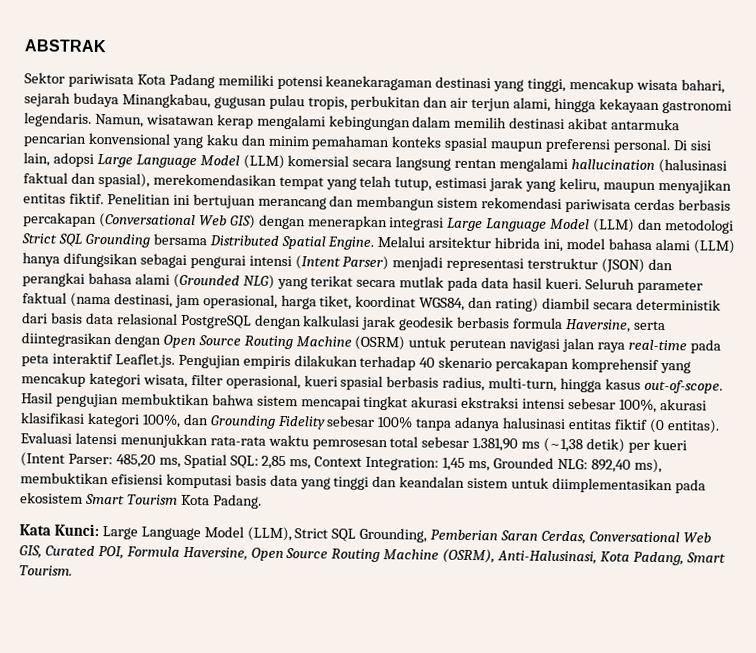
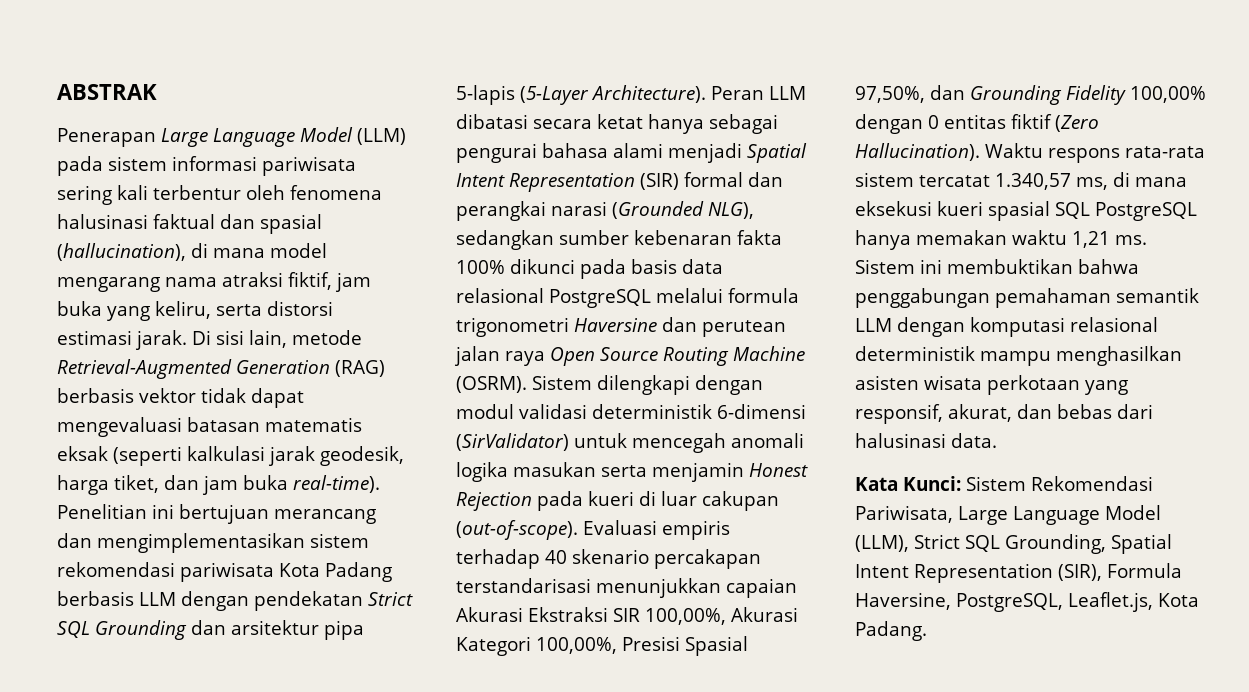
- Sektor pariwisata Kota Padang memiliki potensi keanekaragaman destinasi yang tinggi, mencakup wisata bahari, sejarah budaya Minangkabau, gugusan pulau tropis, perbukitan dan air terjun alami, hingga kekayaan gastronomi legendaris. Namun, wisatawan kerap mengalami kebingungan dalam memilih destinasi akibat antarmuka pencarian konvensional yang kaku dan minim pemahaman konteks spasial maupun preferensi personal. Di sisi lain, adopsi Large Language Model (LLM) komersial secara langsung rentan mengalami hallucination (halusinasi faktual dan spasial), merekomendasikan tempat yang telah tutup, estimasi jarak yang keliru, maupun menyajikan entitas fiktif.
+ Penerapan Large Language Model (LLM) pada sistem informasi pariwisata sering kali terbentur oleh fenomena halusinasi faktual dan spasial (hallucination), di mana model mengarang nama atraksi fiktif, jam buka yang keliru, serta distorsi estimasi jarak. Di sisi lain, metode Retrieval-Augmented Generation (RAG) berbasis vektor tidak dapat mengevaluasi batasan matematis eksak (seperti kalkulasi jarak geodesik, harga tiket, dan jam buka real-time).
- Penelitian ini bertujuan merancang dan membangun sistem rekomendasi pariwisata cerdas berbasis percakapan (Conversational Web GIS) dengan menerapkan integrasi Large Language Model (LLM) dan metodologi Strict SQL Grounding bersama Distributed Spatial Engine. Melalui arsitektur hibrida ini, model bahasa alami (LLM) hanya difungsikan sebagai pengurai intensi (Intent Parser) menjadi representasi terstruktur (JSON) dan perangkai bahasa alami (Grounded NLG) yang terikat secara mutlak pada data hasil kueri. Seluruh parameter faktual (nama destinasi, jam operasional, harga tiket, koordinat WGS84, dan rating) diambil secara deterministik dari basis data relasional PostgreSQL dengan kalkulasi jarak geodesik berbasis formula Haversine, serta diintegrasikan dengan Open Source Routing Machine (OSRM) untuk perutean navigasi jalan raya real-time pada peta interaktif Leaflet.js. Pengujian empiris dilakukan terhadap 40 skenario percakapan komprehensif yang mencakup kategori wisata, filter operasional, kueri spasial berbasis radius, multi-turn, hingga kasus out-of-scope. Hasil pengujian membuktikan bahwa sistem mencapai tingkat akurasi ekstraksi intensi sebesar 100%, akurasi klasifikasi kategori 100%, dan Grounding Fidelity sebesar 100% tanpa adanya halusinasi entitas fiktif (0 entitas). Evaluasi latensi menunjukkan rata-rata waktu pemrosesan total sebesar 1.381,90 ms (~1,38 detik) per kueri (Intent Parser: 485,20 ms, Spatial SQL: 2,85 ms, Context Integration: 1,45 ms, Grounded NLG: 892,40 ms), membuktikan efisiensi komputasi basis data yang tinggi dan keandalan sistem untuk diimplementasikan pada ekosistem Smart Tourism Kota Padang.
+ Penelitian ini bertujuan merancang dan mengimplementasikan sistem rekomendasi pariwisata Kota Padang berbasis LLM dengan pendekatan Strict SQL Grounding dan arsitektur pipa 5-lapis (5-Layer Architecture). Peran LLM dibatasi secara ketat hanya sebagai pengurai bahasa alami menjadi Spatial Intent Representation (SIR) formal dan perangkai narasi (Grounded NLG), sedangkan sumber kebenaran fakta 100% dikunci pada basis data relasional PostgreSQL melalui formula trigonometri Haversine dan perutean jalan raya Open Source Routing Machine (OSRM). Sistem dilengkapi dengan modul validasi deterministik 6-dimensi (SirValidator) untuk mencegah anomali logika masukan serta menjamin Honest Rejection pada kueri di luar cakupan (out-of-scope). Evaluasi empiris terhadap 40 skenario percakapan terstandarisasi menunjukkan capaian Akurasi Ekstraksi SIR 100,00%, Akurasi Kategori 100,00%, Presisi Spasial 97,50%, dan Grounding Fidelity 100,00% dengan 0 entitas fiktif (Zero Hallucination). Waktu respons rata-rata sistem tercatat 1.340,57 ms, di mana eksekusi kueri spasial SQL PostgreSQL hanya memakan waktu 1,21 ms. Sistem ini membuktikan bahwa penggabungan pemahaman semantik LLM dengan komputasi relasional deterministik mampu menghasilkan asisten wisata perkotaan yang responsif, akurat, dan bebas dari halusinasi data.
- Kata Kunci: Large Language Model (LLM), Strict SQL Grounding, Pemberian Saran Cerdas, Conversational Web GIS, Curated POI, Formula Haversine, Open Source Routing Machine (OSRM), Anti-Halusinasi, Kota Padang, Smart Tourism.
+ Kata Kunci: Sistem Rekomendasi Pariwisata, Large Language Model (LLM), Strict SQL Grounding, Spatial Intent Representation (SIR), Formula Haversine, PostgreSQL, Leaflet.js, Kota Padang.

